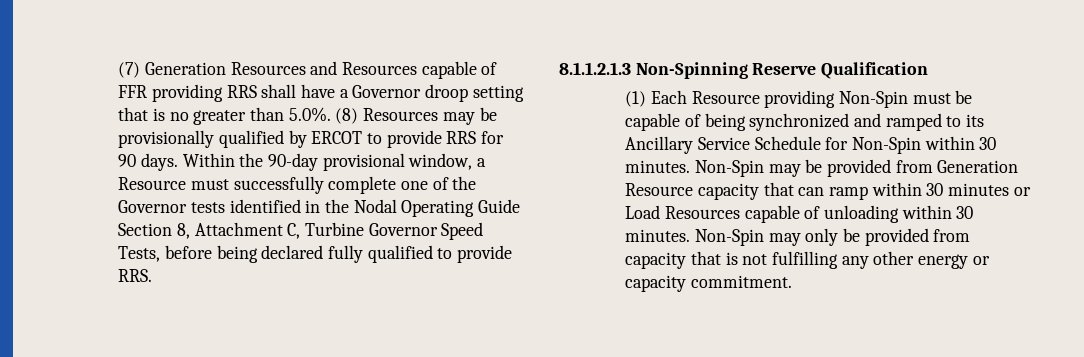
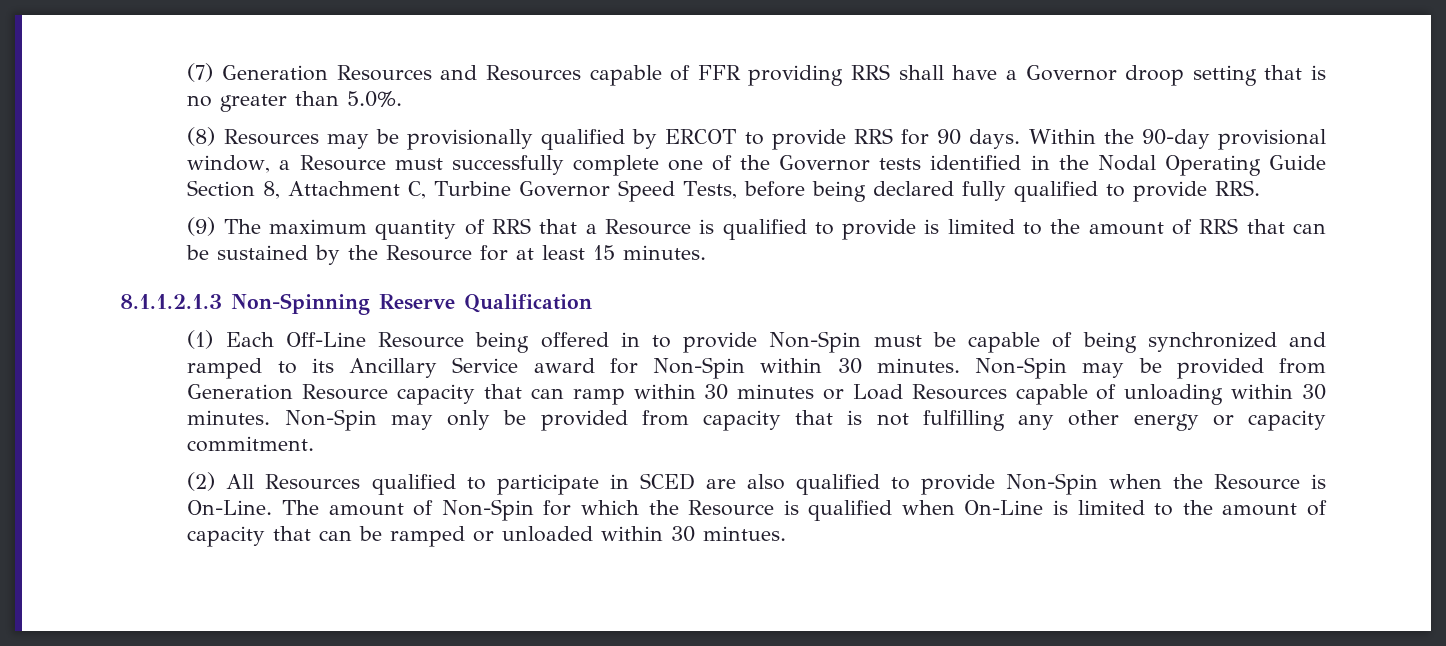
- (7) Generation Resources and Resources capable of FFR providing RRS shall have a Governor droop setting that is no greater than 5.0%. (8) Resources may be provisionally qualified by ERCOT to provide RRS for 90 days.
+ (7) Generation Resources and Resources capable of FFR providing RRS shall have a Governor droop setting that is no greater than 5.0%.
+ (8) Resources may be provisionally qualified by ERCOT to provide RRS for 90 days.
+ (9) The maximum quantity of RRS that a Resource is qualified to provide is limited to the amount of RRS that can be sustained by the Resource for at least 15 minutes.
- (1) Each Resource providing Non-Spin must be capable of being synchronized and ramped to its Ancillary Service Schedule for Non-Spin within 30 minutes.
+ (1) Each Off-Line Resource being offered in to provide Non-Spin must be capable of being synchronized and ramped to its Ancillary Service award for Non-Spin within 30 minutes.
+ (2) All Resources qualified to participate in SCED are also qualified to provide Non-Spin when the Resource is On-Line. The amount of Non-Spin for which the Resource is qualified when On-Line is limited to the amount of capacity that can be ramped or unloaded within 30 mintues.

